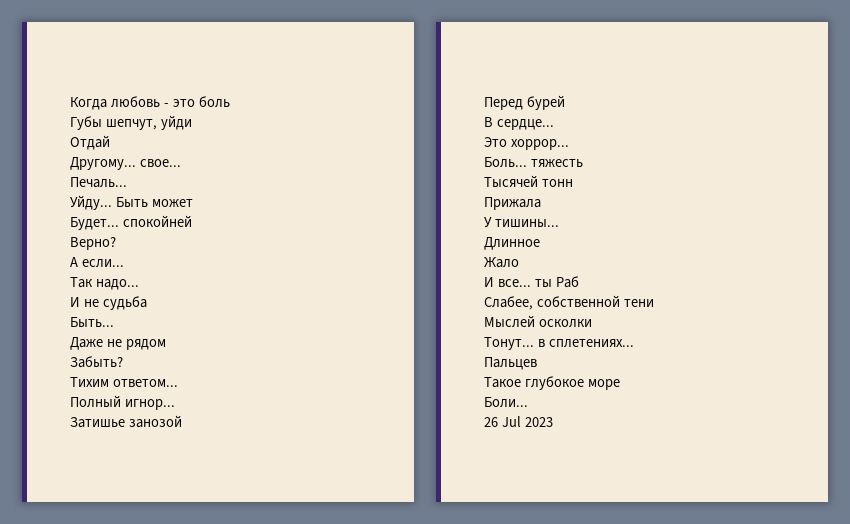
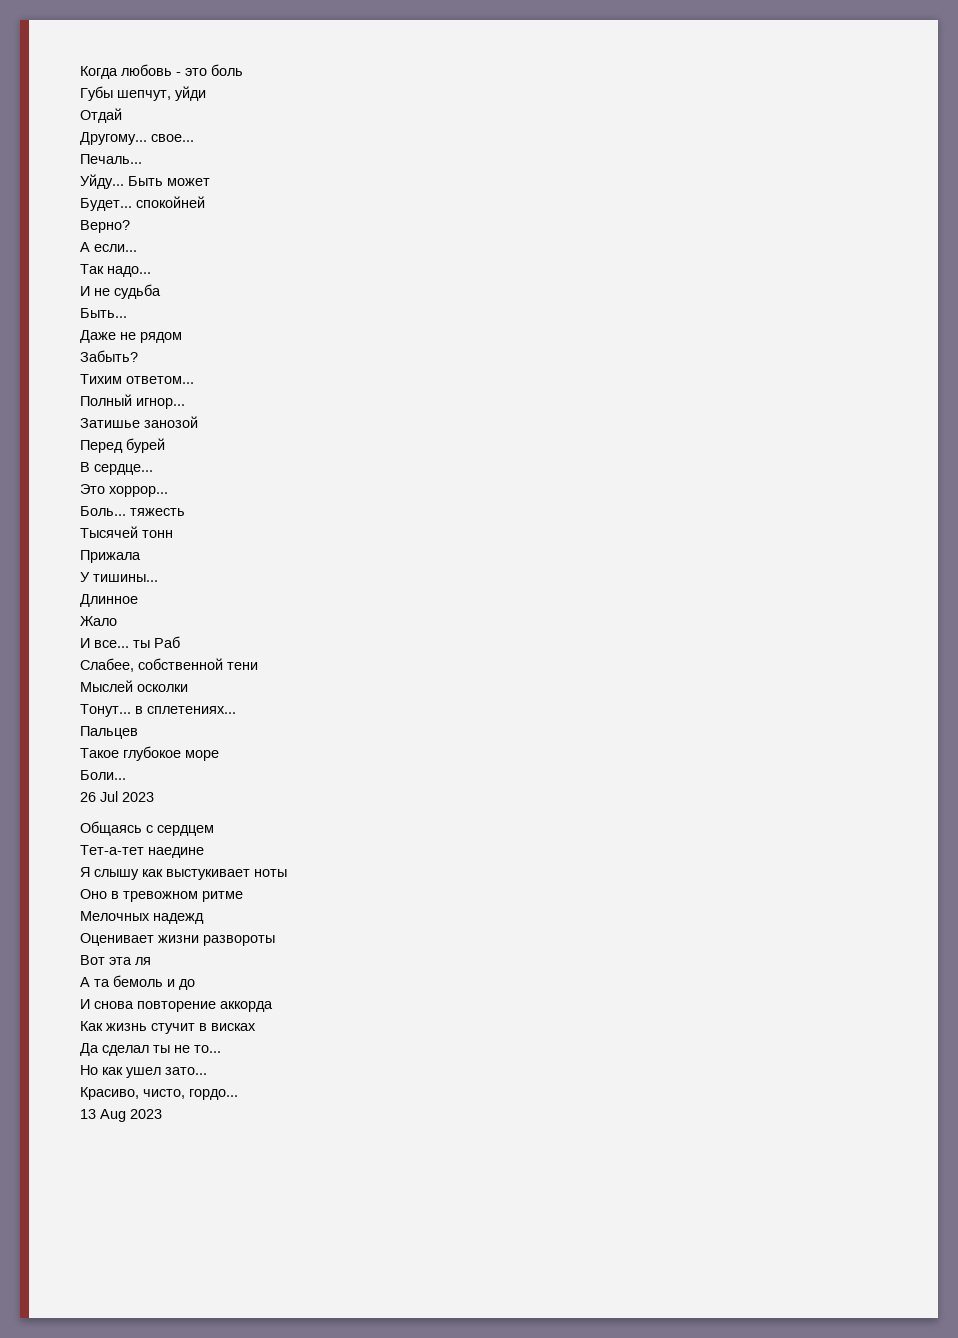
+ Общаясь с сердцем
+ Тет-а-тет наедине
+ Я слышу как выстукивает ноты
+ Оно в тревожном ритме
+ Мелочных надежд
+ Оценивает жизни развороты
+ Вот эта ля
+ А та бемоль и до
+ И снова повторение аккорда
+ Как жизнь стучит в висках
+ Да сделал ты не то...
+ Но как ушел зато...
+ Красиво, чисто, гордо...
+ 13 Aug 2023

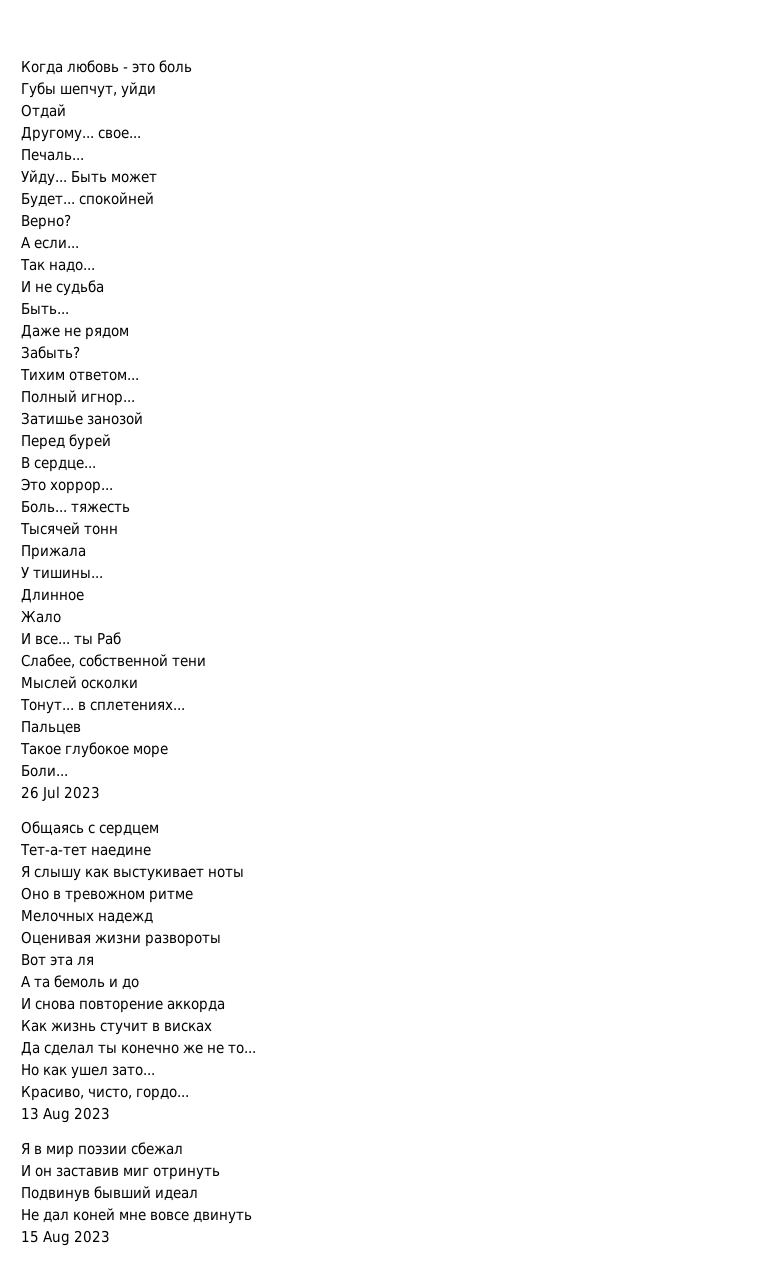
- Оценивает жизни развороты
+ Оценивая жизни развороты
- Да сделал ты не то...
+ Да сделал ты конечно же не то...
+ Я в мир поэзии сбежал
+ И он заставив миг отринуть
+ Подвинув бывший идеал
+ Не дал коней мне вовсе двинуть
+ 15 Aug 2023

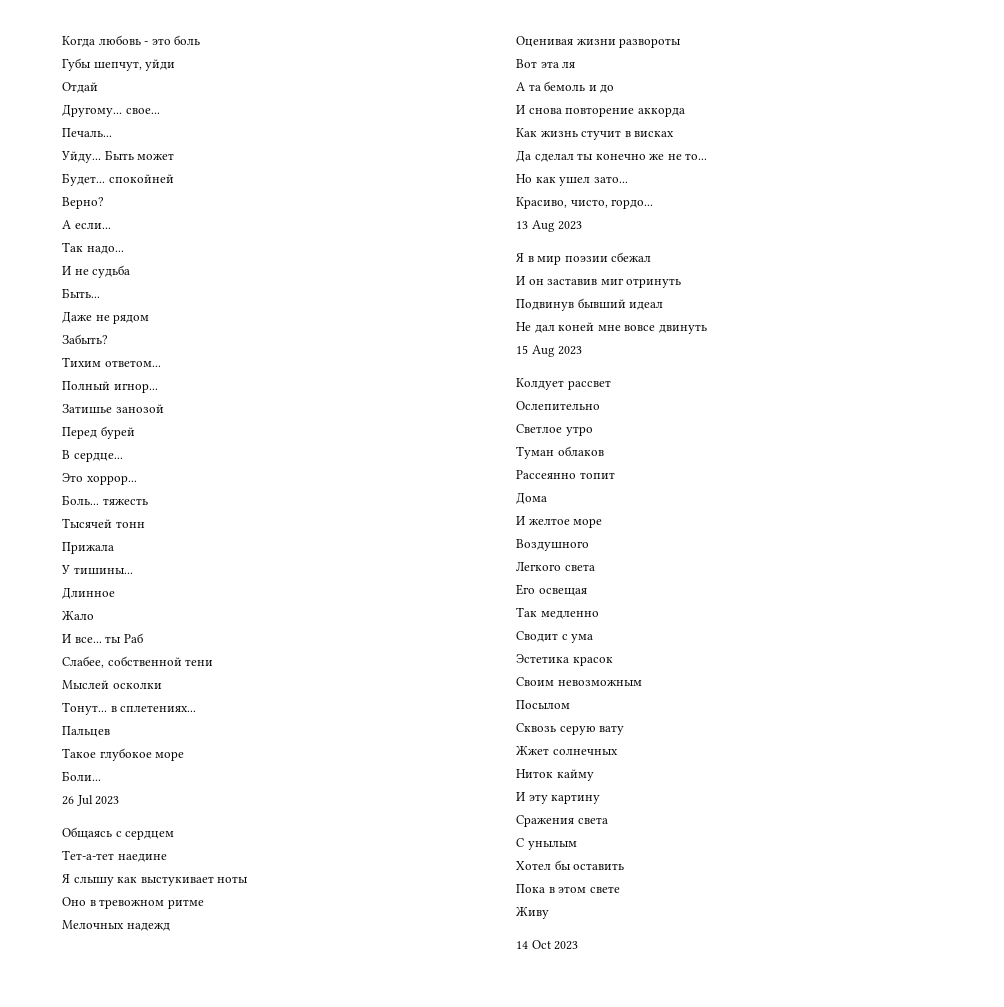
+ Колдует рассвет
+ Ослепительно
+ Светлое утро
+ Туман облаков
+ Рассеянно топит
+ Дома
+ И желтое море
+ Воздушного
+ Легкого света
+ Его освещая
+ Так медленно
+ Сводит с ума
+ Эстетика красок
+ Своим невозможным
+ Посылом
+ Сквозь серую вату
+ Жжет солнечных
+ Ниток кайму
+ И эту картину
+ Сражения света
+ С унылым
+ Хотел бы оставить
+ Пока в этом свете
+ Живу
+ 14 Oct 2023

